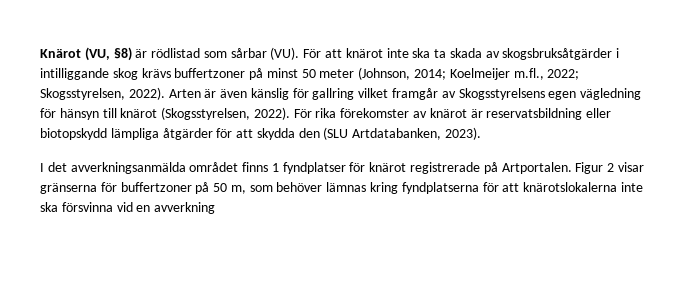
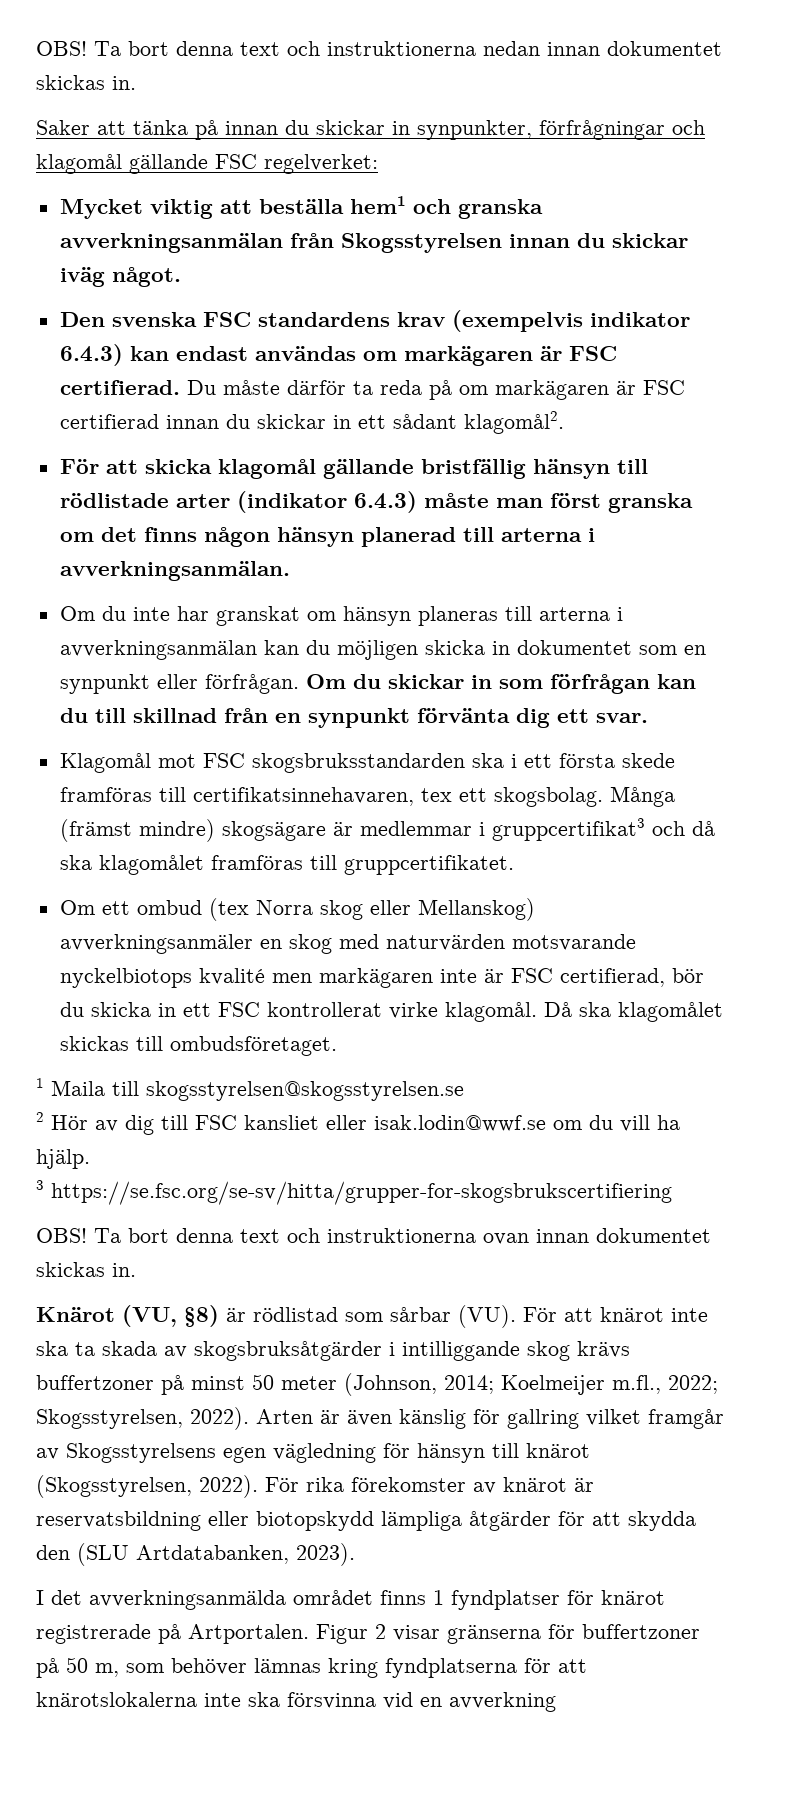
+ OBS! Ta bort denna text och instruktionerna nedan innan dokumentet skickas in.
+ Saker att tänka på innan du skickar in synpunkter, förfrågningar och klagomål gällande FSC regelverket:
+ Mycket viktig att beställa hem1 och granska avverkningsanmälan från Skogsstyrelsen innan du skickar iväg något.
+ Den svenska FSC standardens krav (exempelvis indikator 6.4.3) kan endast användas om markägaren är FSC certifierad. Du måste därför ta reda på om markägaren är FSC certifierad innan du skickar in ett sådant klagomål2.
+ För att skicka klagomål gällande bristfällig hänsyn till rödlistade arter (indikator 6.4.3) måste man först granska om det finns någon hänsyn planerad till arterna i avverkningsanmälan.
+ Om du inte har granskat om hänsyn planeras till arterna i avverkningsanmälan kan du möjligen skicka in dokumentet som en synpunkt eller förfrågan. Om du skickar in som förfrågan kan du till skillnad från en synpunkt förvänta dig ett svar.
+ Klagomål mot FSC skogsbruksstandarden ska i ett första skede framföras till certifikatsinnehavaren, tex ett skogsbolag. Många (främst mindre) skogsägare är medlemmar i gruppcertifikat3 och då ska klagomålet framföras till gruppcertifikatet.
+ Om ett ombud (tex Norra skog eller Mellanskog) avverkningsanmäler en skog med naturvärden motsvarande nyckelbiotops kvalité men markägaren inte är FSC certifierad, bör du skicka in ett FSC kontrollerat virke klagomål. Då ska klagomålet skickas till ombudsföretaget.
+ 1 Maila till skogsstyrelsen@skogsstyrelsen.se
+ 2 Hör av dig till FSC kansliet eller isak.lodin@wwf.se om du vill ha hjälp.
+ 3 https://se.fsc.org/se-sv/hitta/grupper-for-skogsbrukscertifiering
+ OBS! Ta bort denna text och instruktionerna ovan innan dokumentet skickas in.

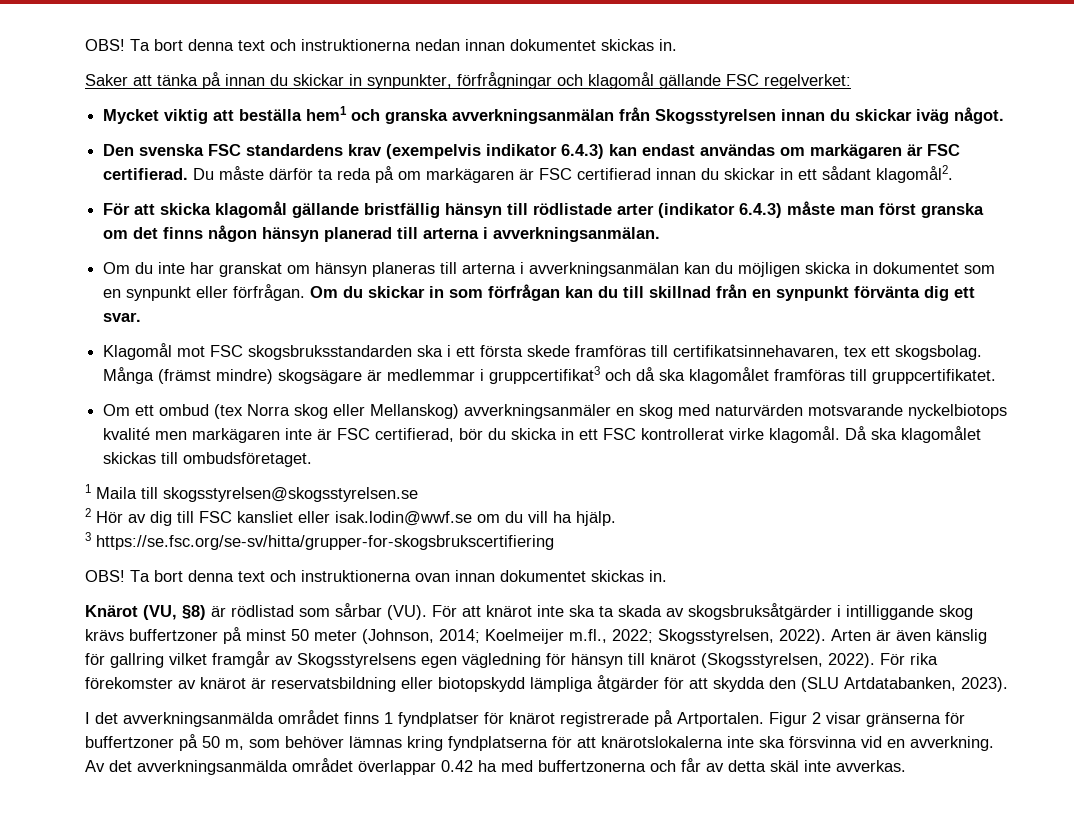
- Figur 2 visar gränserna för buffertzoner på 50 m, som behöver lämnas kring fyndplatserna för att knärotslokalerna inte ska försvinna vid en avverkning
+ Figur 2 visar gränserna för buffertzoner på 50 m, som behöver lämnas kring fyndplatserna för att knärotslokalerna inte ska försvinna vid en avverkning. Av det avverkningsanmälda området överlappar 0.42 ha med buffertzonerna och får av detta skäl inte avverkas.

